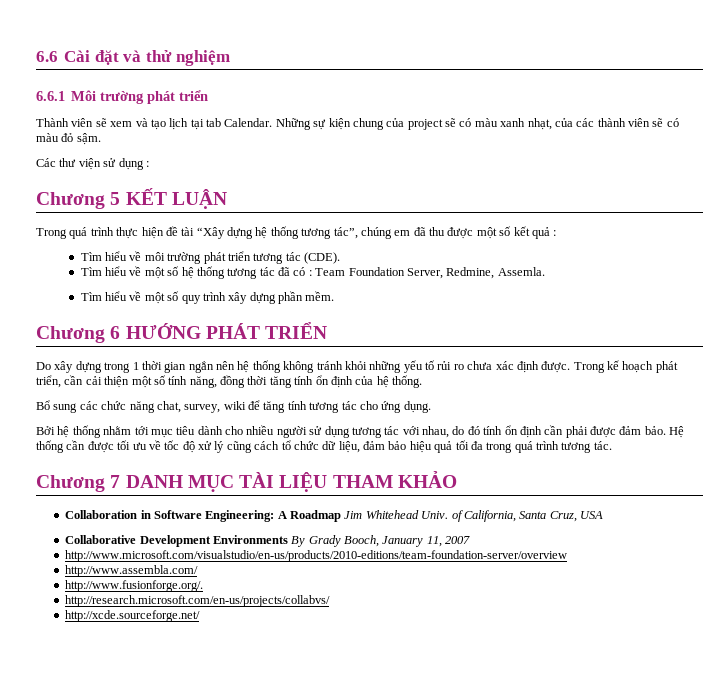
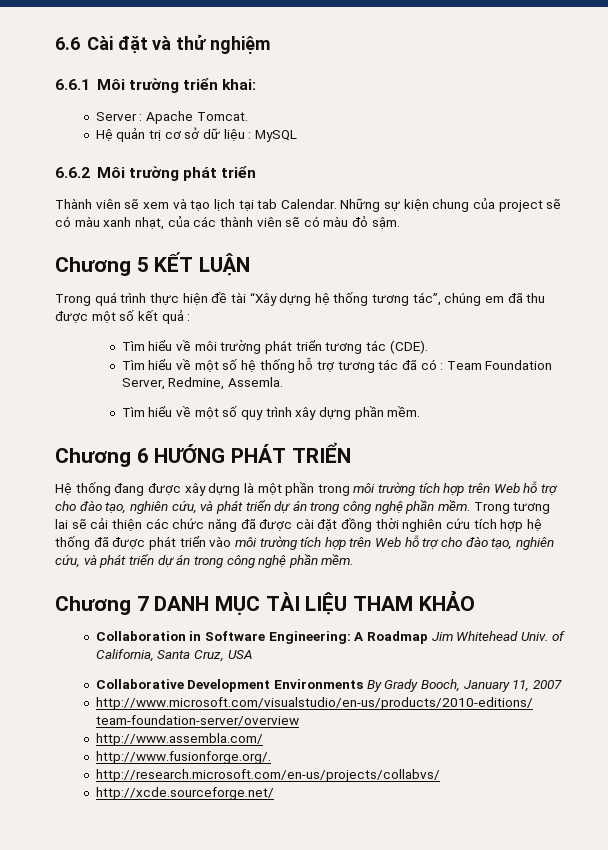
- 6.6.1 Môi trường phát triển
+ 6.6.1 Môi trường triển khai:
+ Server : Apache Tomcat.
+ Hệ quản trị cơ sở dữ liệu : MySQL
+ 6.6.2 Môi trường phát triển
- Các thư viện sử dụng :
- Tìm hiểu về một số hệ thống tương tác đã có : Team Foundation Server, Redmine, Assemla.
+ Tìm hiểu về một số hệ thống hỗ trợ tương tác đã có : Team Foundation Server, Redmine, Assemla.
- Do xây dựng trong 1 thời gian ngắn nên hệ thống không tránh khỏi những yếu tố rủi ro chưa xác định được. Trong kế hoạch phát triển, cần cải thiện một số tính năng, đồng thời tăng tính ổn định của hệ thống.
- Bổ sung các chức năng chat, survey, wiki để tăng tính tương tác cho ứng dụng.
- Bởi hệ thống nhằm tới mục tiêu dành cho nhiều người sử dụng tương tác với nhau, do đó tính ổn định cần phải được đảm bảo. Hệ thống cần được tối ưu về tốc độ xử lý cũng cách tổ chức dữ liệu, đảm bảo hiệu quả tối đa trong quá trình tương tác.
+ Hệ thống đang được xây dựng là một phần trong môi trường tích hợp trên Web hỗ trợ cho đào tạo, nghiên cứu, và phát triển dự án trong công nghệ phần mềm. Trong tương lai sẽ cải thiện các chức năng đã được cài đặt đồng thời nghiên cứu tích hợp hệ thống đã được phát triển vào môi trường tích hợp trên Web hỗ trợ cho đào tạo, nghiên cứu, và phát triển dự án trong công nghệ phần mềm.

